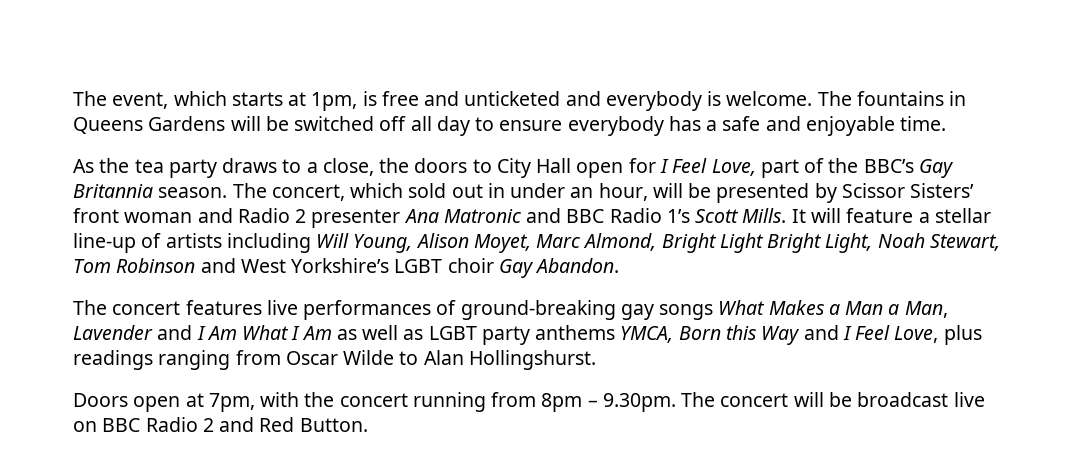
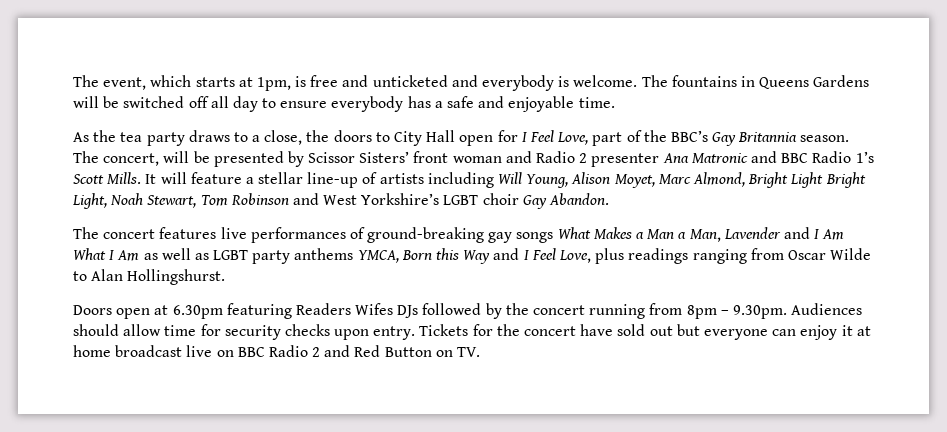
- The concert, which sold out in under an hour, will be presented by Scissor Sisters’ front woman and Radio 2 presenter Ana Matronic and BBC Radio 1’s Scott Mills.
+ The concert, will be presented by Scissor Sisters’ front woman and Radio 2 presenter Ana Matronic and BBC Radio 1’s Scott Mills.
- Doors open at 7pm, with the concert running from 8pm – 9.30pm. The concert will be broadcast live on BBC Radio 2 and Red Button.
+ Doors open at 6.30pm featuring Readers Wifes DJs followed by the concert running from 8pm – 9.30pm. Audiences should allow time for security checks upon entry. Tickets for the concert have sold out but everyone can enjoy it at home broadcast live on BBC Radio 2 and Red Button on TV.

